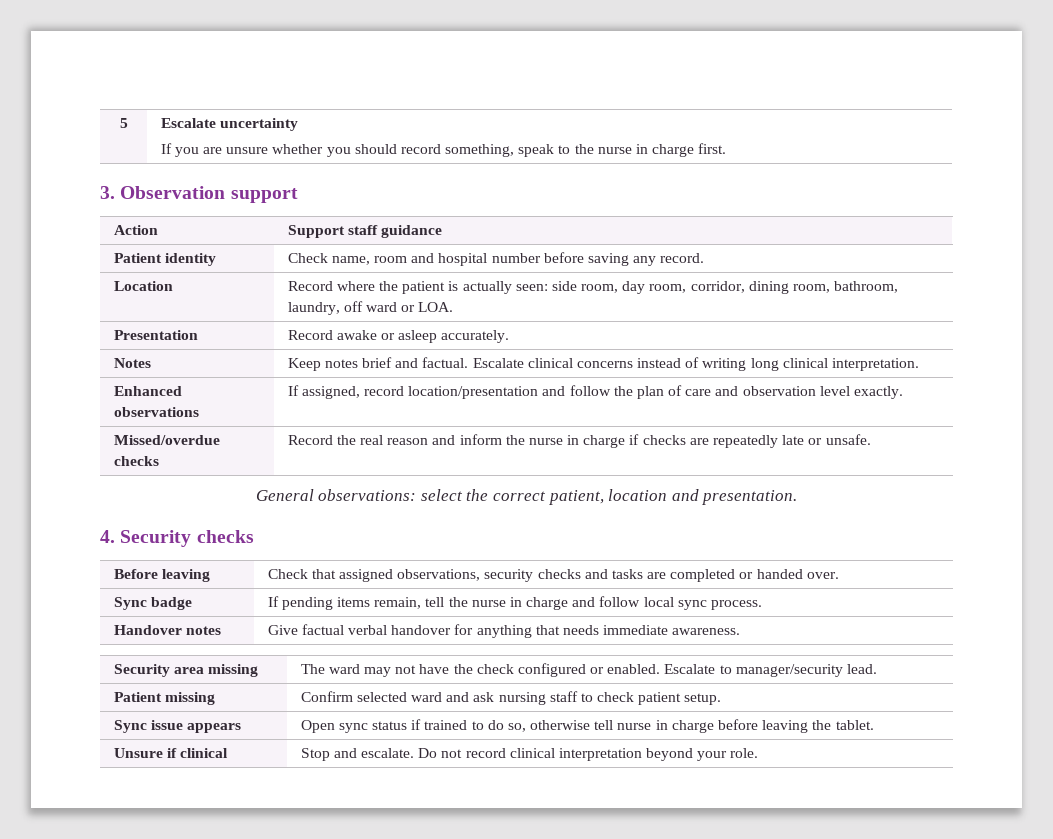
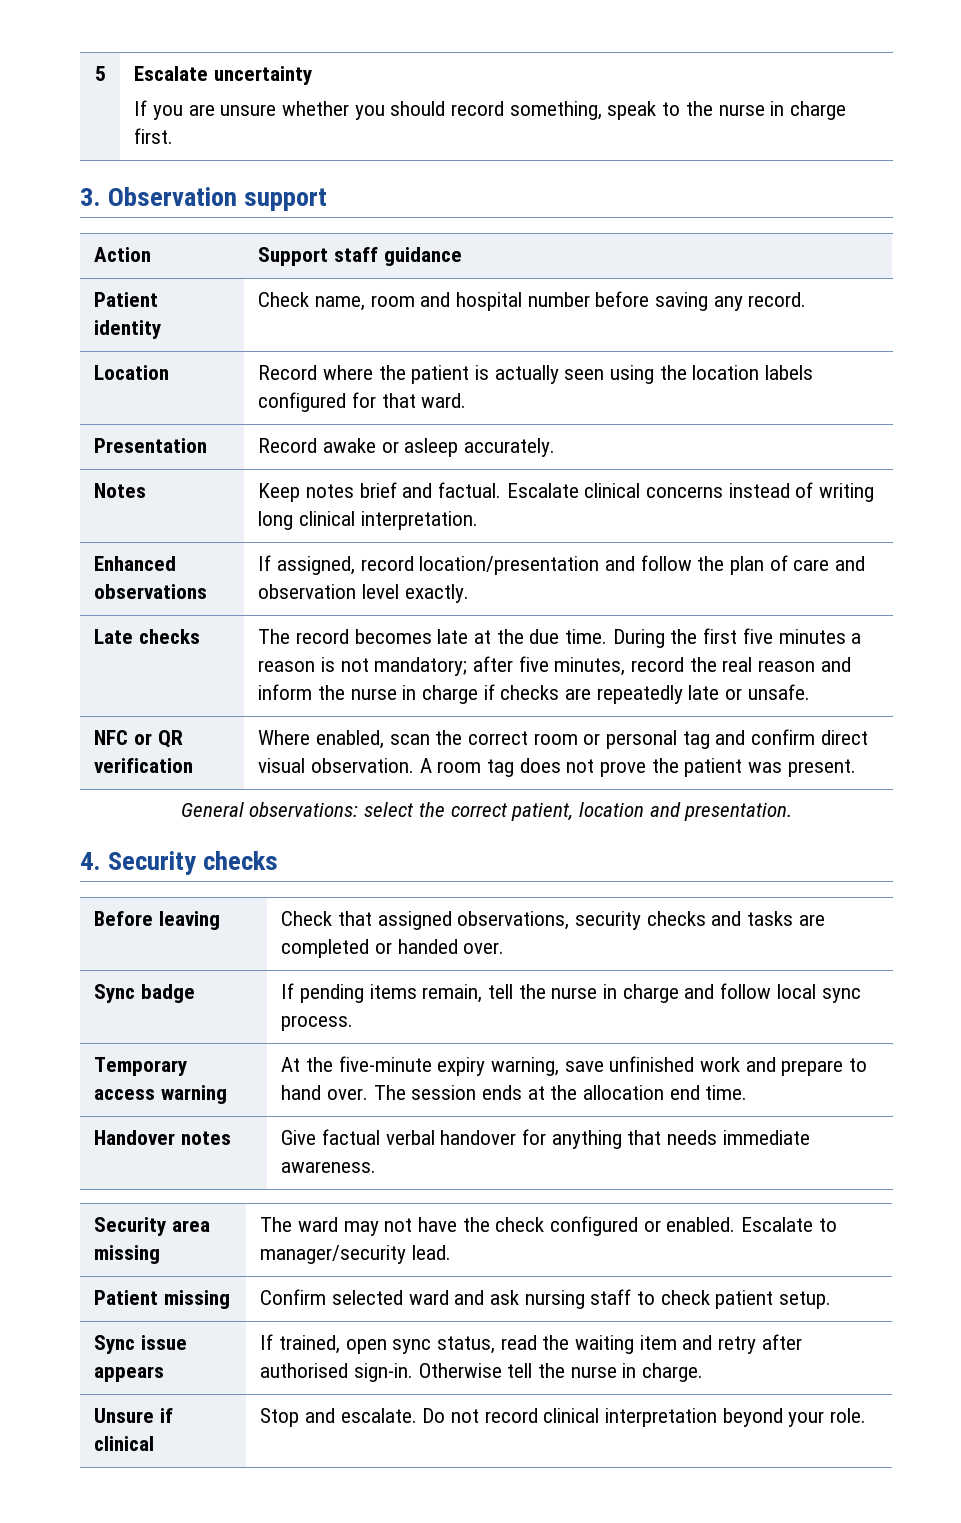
- Location | Record where the patient is actually seen: side room, day room, corridor, dining room, bathroom, laundry, off ward or LOA.
+ Location | Record where the patient is actually seen using the location labels configured for that ward.
- Missed/overdue checks | Record the real reason and inform the nurse in charge if checks are repeatedly late or unsafe.
+ Late checks | The record becomes late at the due time. During the first five minutes a reason is not mandatory; after five minutes, record the real reason and inform the nurse in charge if checks are repeatedly late or unsafe.
+ NFC or QR verification | Where enabled, scan the correct room or personal tag and confirm direct visual observation. A room tag does not prove the patient was present.
+ Temporary access warning | At the five-minute expiry warning, save unfinished work and prepare to hand over. The session ends at the allocation end time.
- Sync issue appears | Open sync status if trained to do so, otherwise tell nurse in charge before leaving the tablet.
+ Sync issue appears | If trained, open sync status, read the waiting item and retry after authorised sign-in. Otherwise tell the nurse in charge.

